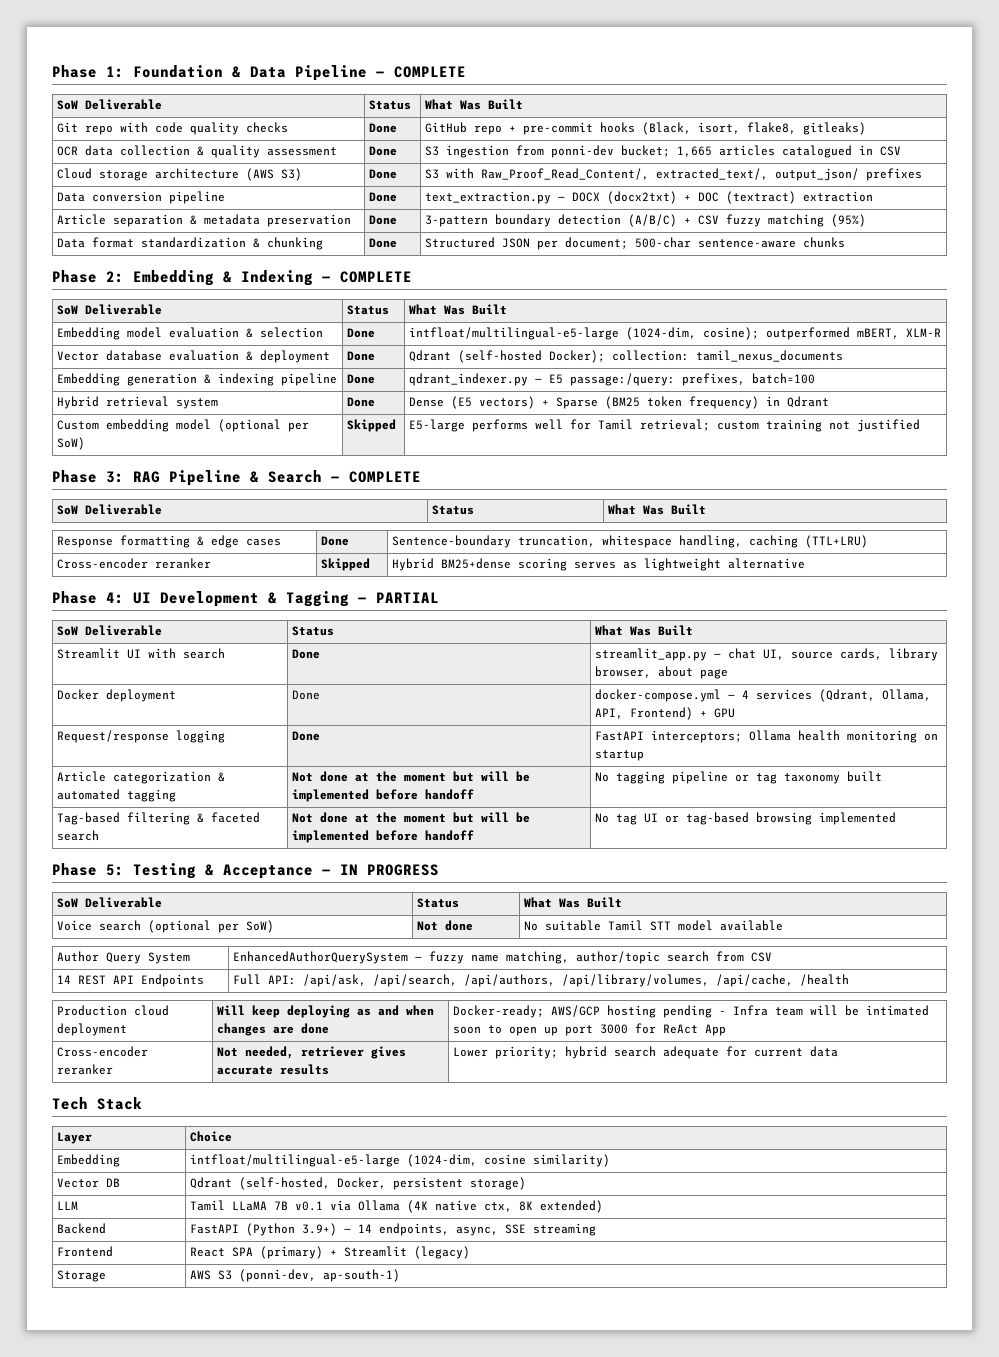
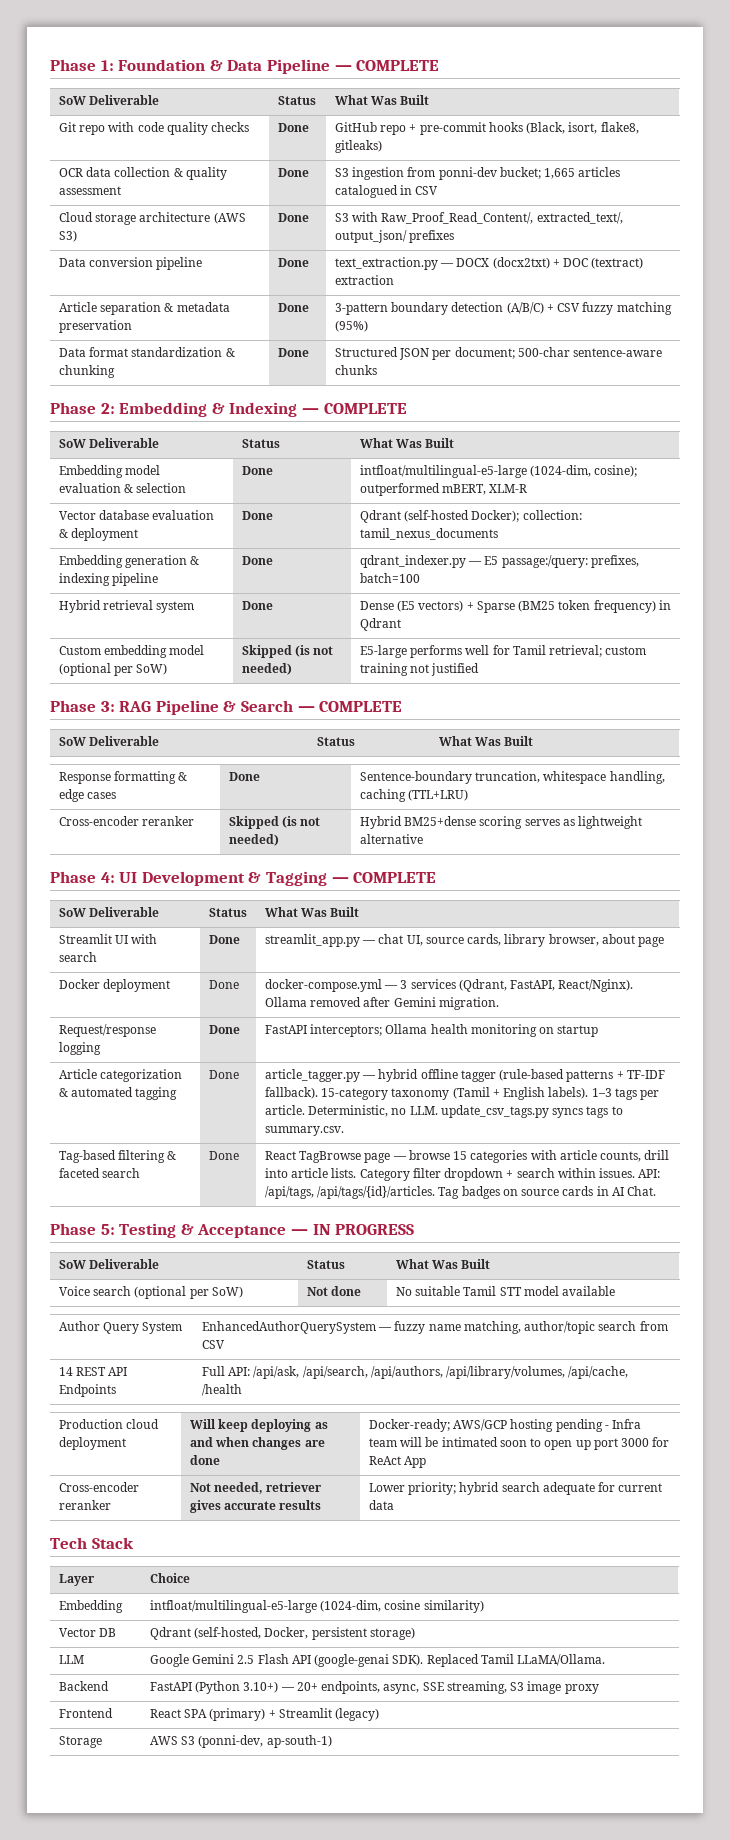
- Custom embedding model (optional per SoW) | Skipped | E5-large performs well for Tamil retrieval; custom training not justified
+ Custom embedding model (optional per SoW) | Skipped (is not needed) | E5-large performs well for Tamil retrieval; custom training not justified
- Cross-encoder reranker | Skipped | Hybrid BM25+dense scoring serves as lightweight alternative
+ Cross-encoder reranker | Skipped (is not needed) | Hybrid BM25+dense scoring serves as lightweight alternative
- Phase 4: UI Development & Tagging — PARTIAL
+ Phase 4: UI Development & Tagging — COMPLETE
- Docker deployment | Done | docker-compose.yml — 4 services (Qdrant, Ollama, API, Frontend) + GPU
+ Docker deployment | Done | docker-compose.yml — 3 services (Qdrant, FastAPI, React/Nginx). Ollama removed after Gemini migration.
- Article categorization & automated tagging | Not done at the moment but will be implemented before handoff | No tagging pipeline or tag taxonomy built
+ Article categorization & automated tagging | Done | article_tagger.py — hybrid offline tagger (rule-based patterns + TF-IDF fallback). 15-category taxonomy (Tamil + English labels). 1–3 tags per article. Deterministic, no LLM. update_csv_tags.py syncs tags to summary.csv.
- Tag-based filtering & faceted search | Not done at the moment but will be implemented before handoff | No tag UI or tag-based browsing implemented
+ Tag-based filtering & faceted search | Done | React TagBrowse page — browse 15 categories with article counts, drill into article lists. Category filter dropdown + search within issues. API: /api/tags, /api/tags/{id}/articles. Tag badges on source cards in AI Chat.
- LLM | Tamil LLaMA 7B v0.1 via Ollama (4K native ctx, 8K extended)
- Backend | FastAPI (Python 3.9+) — 14 endpoints, async, SSE streaming
+ LLM | Google Gemini 2.5 Flash API (google-genai SDK). Replaced Tamil LLaMA/Ollama.
+ Backend | FastAPI (Python 3.10+) — 20+ endpoints, async, SSE streaming, S3 image proxy

